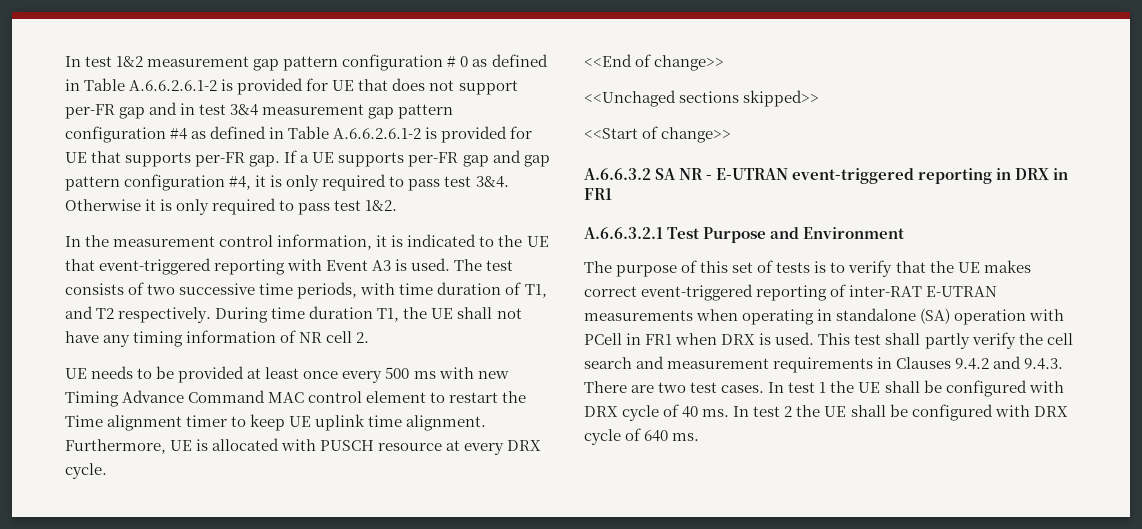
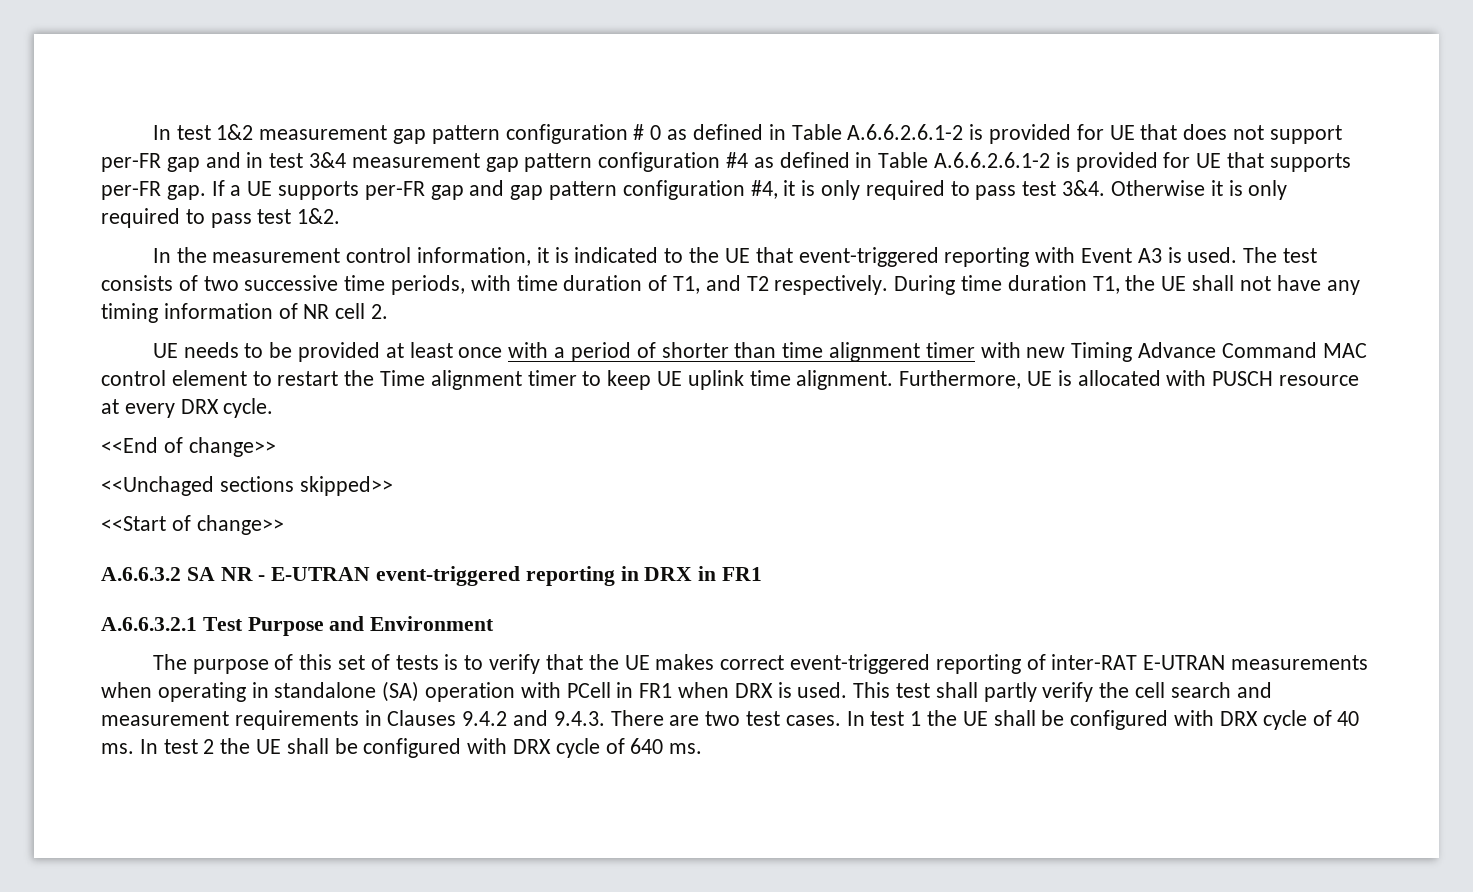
- UE needs to be provided at least once every 500 ms with new Timing Advance Command MAC control element to restart the Time alignment timer to keep UE uplink time alignment.
+ UE needs to be provided at least once with a period of shorter than time alignment timer with new Timing Advance Command MAC control element to restart the Time alignment timer to keep UE uplink time alignment.

